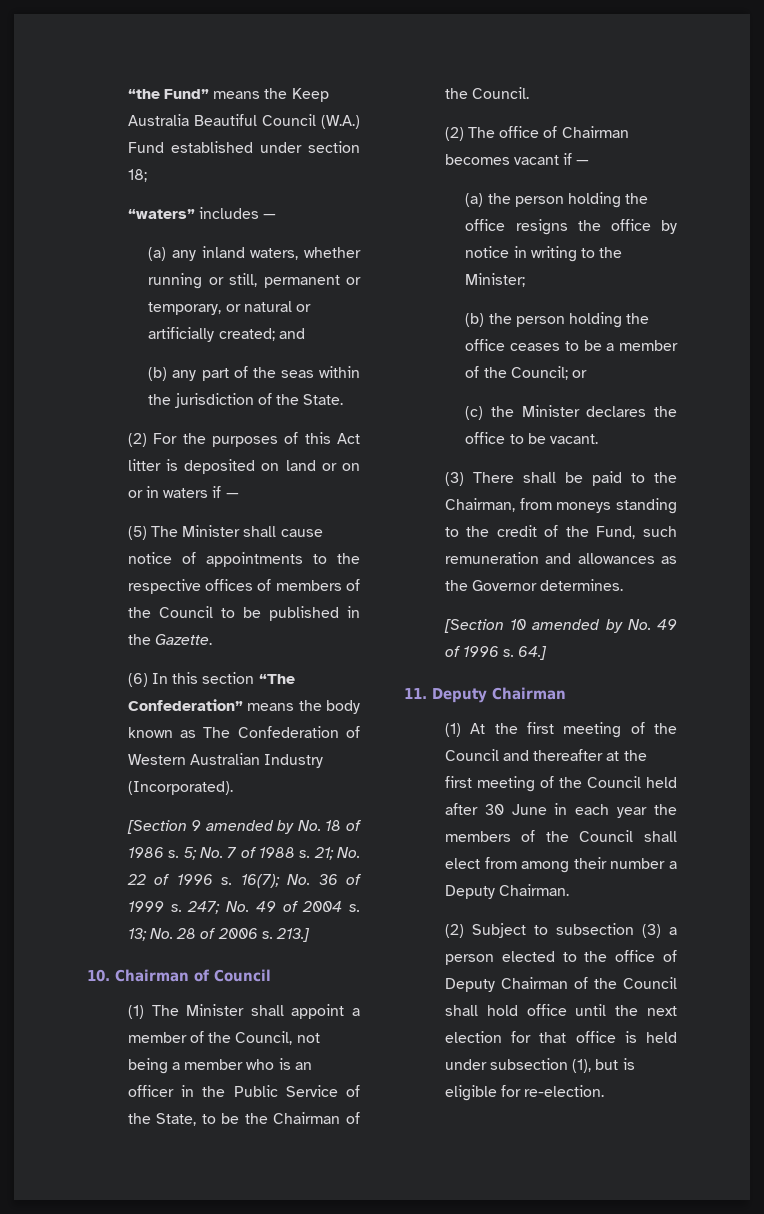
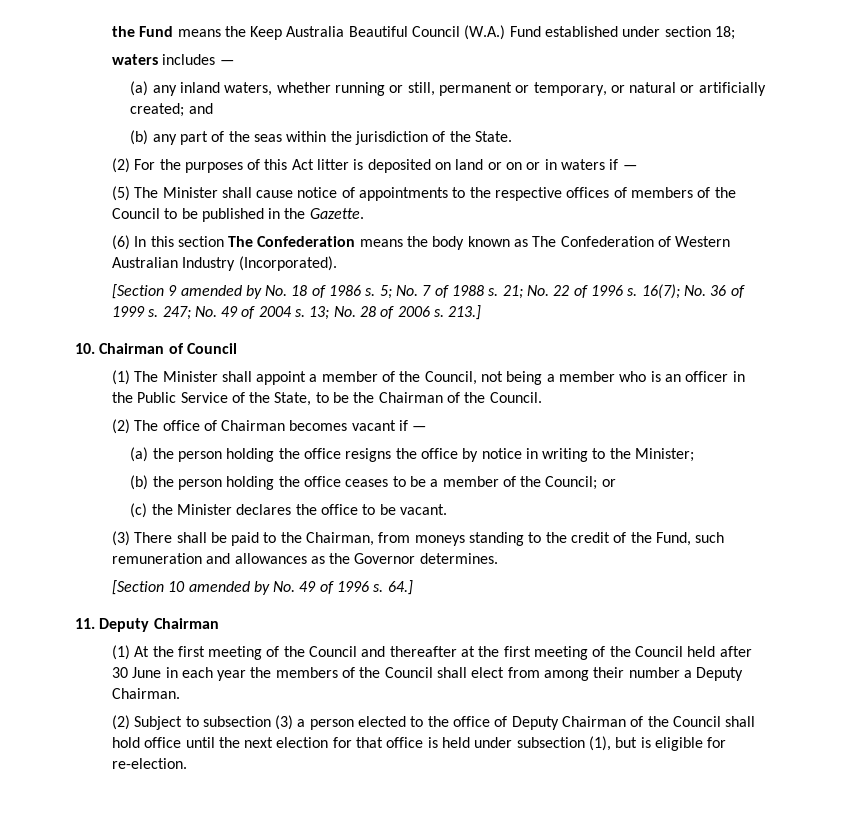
- “the Fund” means the Keep Australia Beautiful Council (W.A.) Fund established under section 18;
+ the Fund means the Keep Australia Beautiful Council (W.A.) Fund established under section 18;
- “waters” includes —
+ waters includes —
- (6) In this section “The Confederation” means the body known as The Confederation of Western Australian Industry (Incorporated).
+ (6) In this section The Confederation means the body known as The Confederation of Western Australian Industry (Incorporated).

